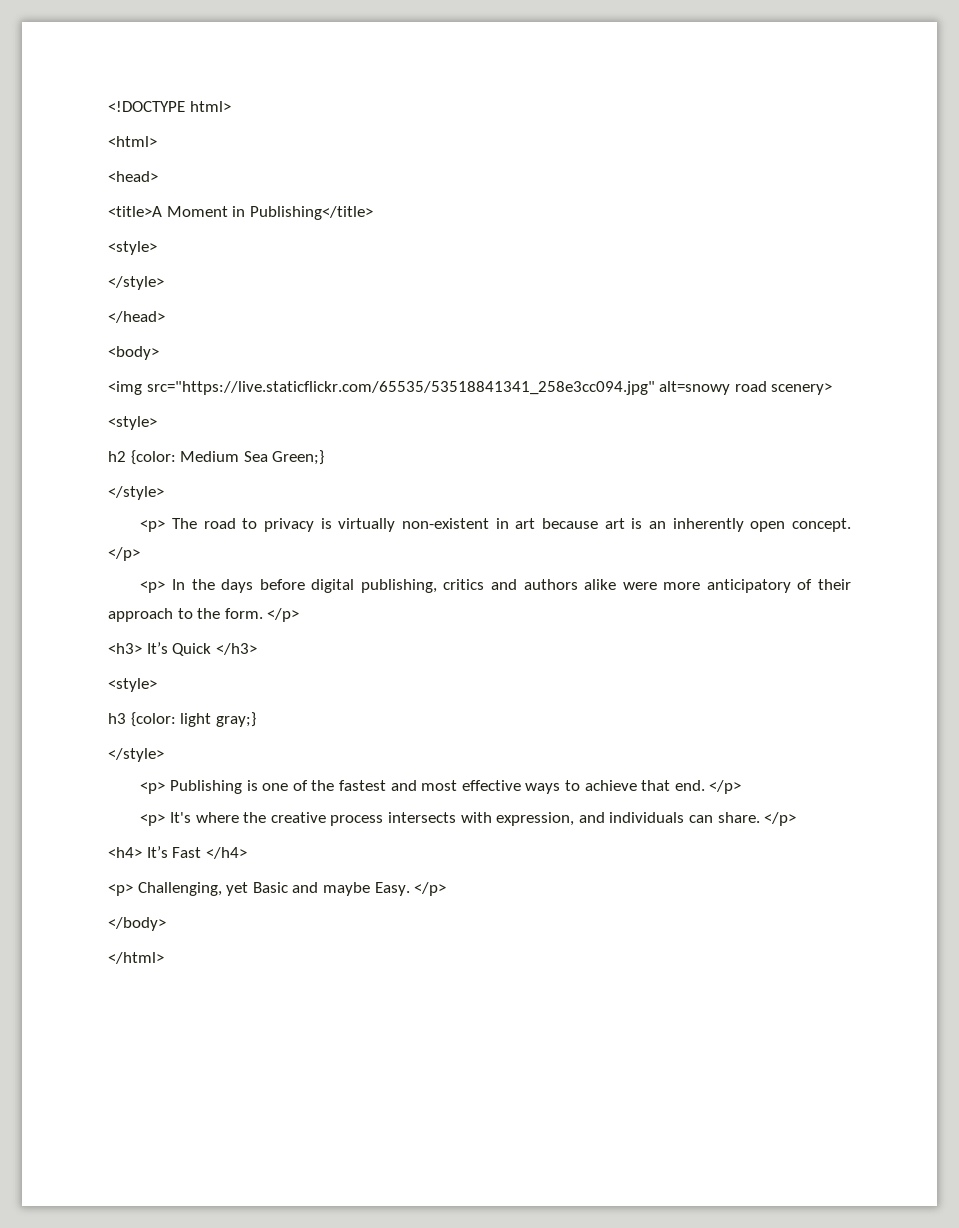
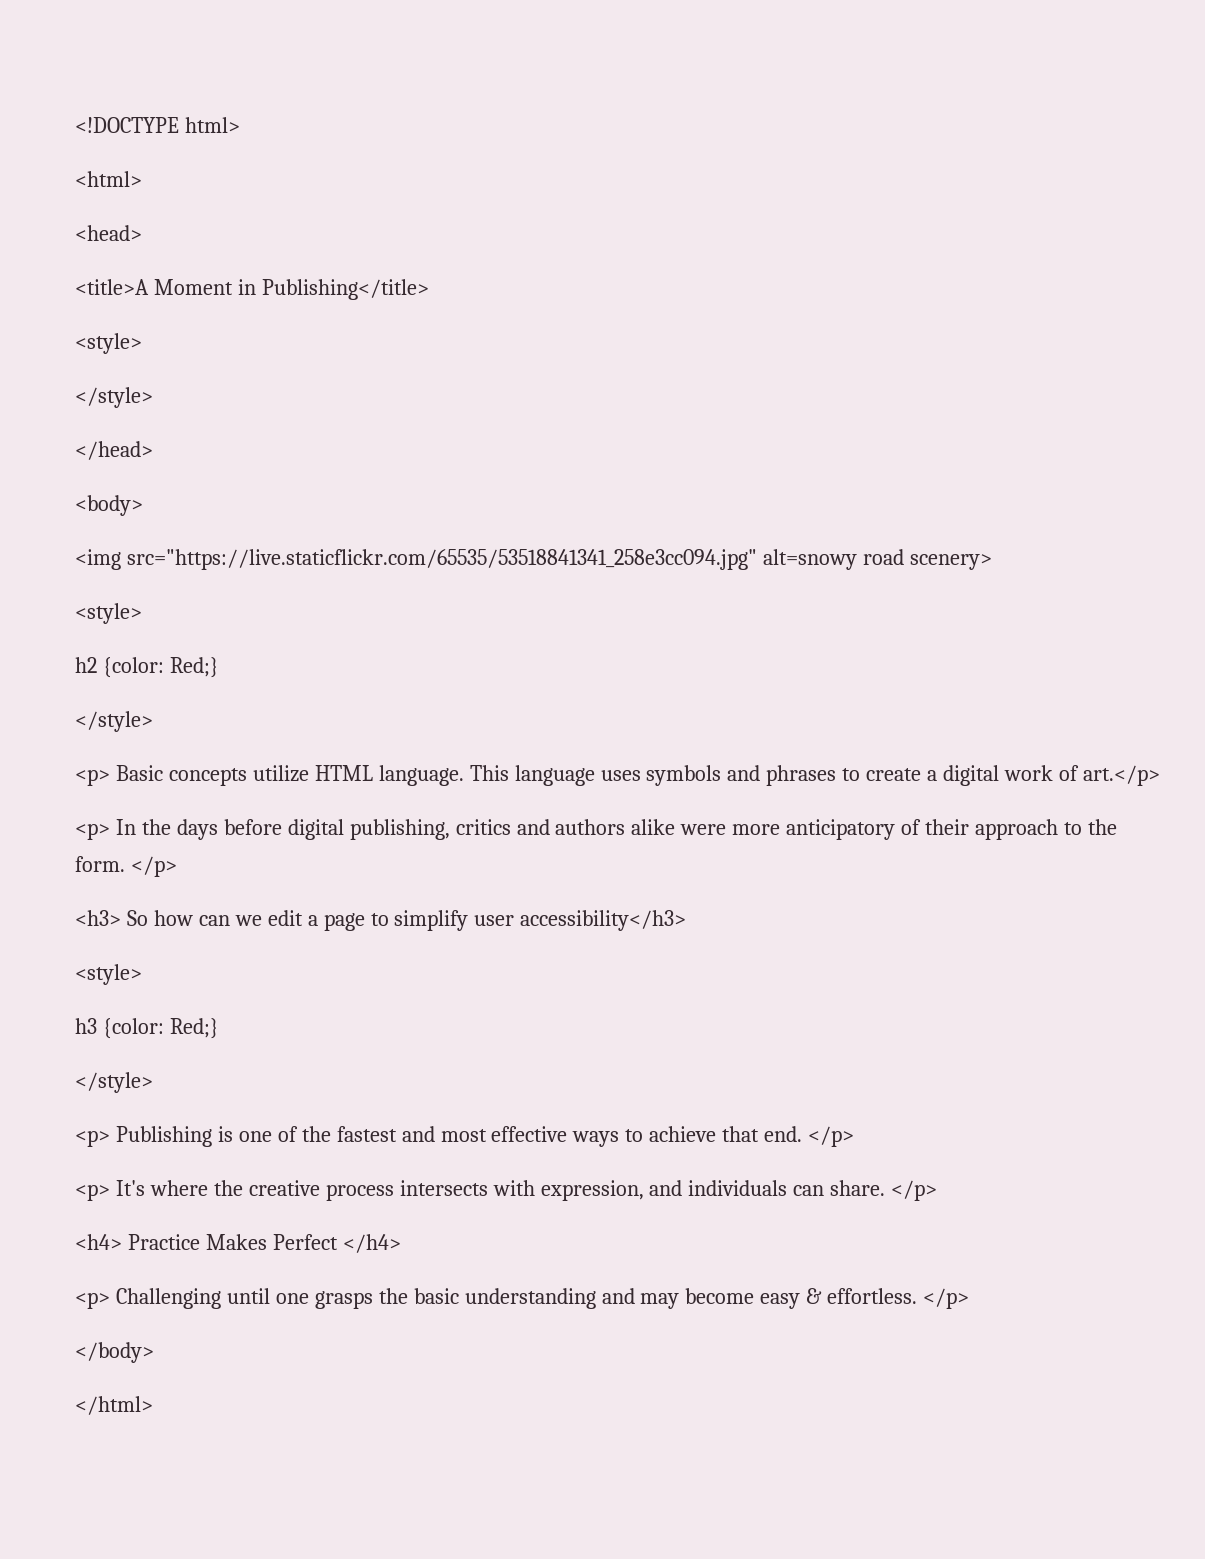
- h2 {color: Medium Sea Green;}
+ h2 {color: Red;}
  </style>
- <p> The road to privacy is virtually non-existent in art because art is an inherently open concept. </p>
+ <p> Basic concepts utilize HTML language. This language uses symbols and phrases to create a digital work of art.</p>
- <h3> It’s Quick </h3>
+ <h3> So how can we edit a page to simplify user accessibility</h3>
- h3 {color: light gray;}
+ h3 {color: Red;}
- <h4> It’s Fast </h4>
+ <h4> Practice Makes Perfect </h4>
- <p> Challenging, yet Basic and maybe Easy.
+ <p> Challenging until one grasps the basic understanding and may become easy & effortless.

